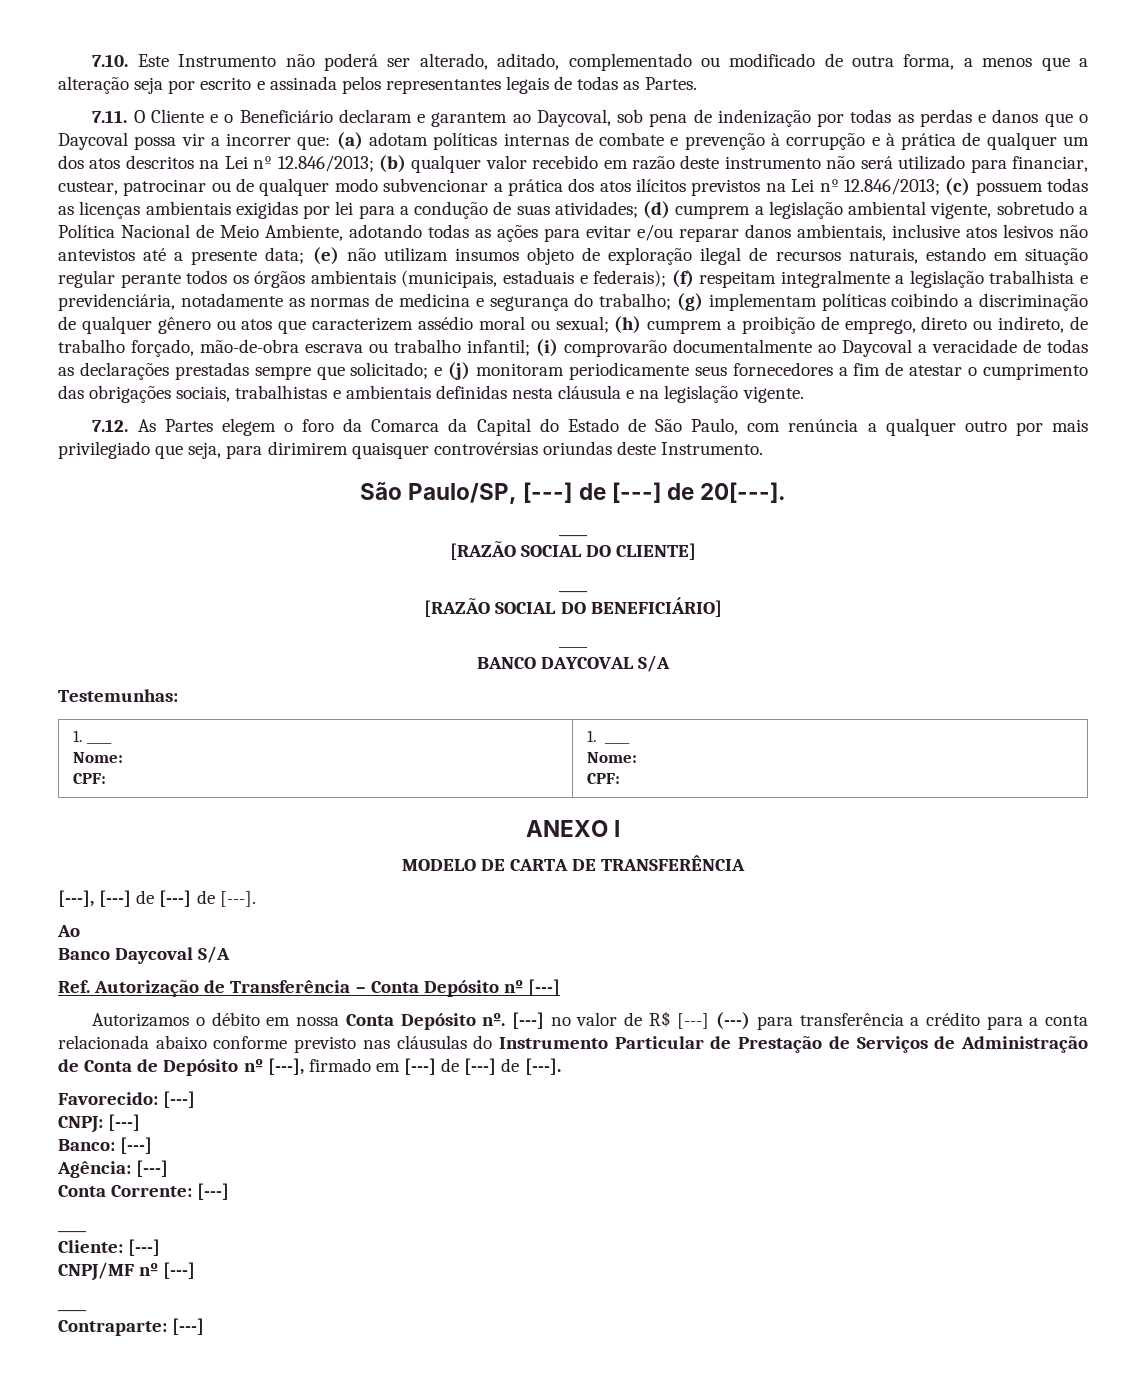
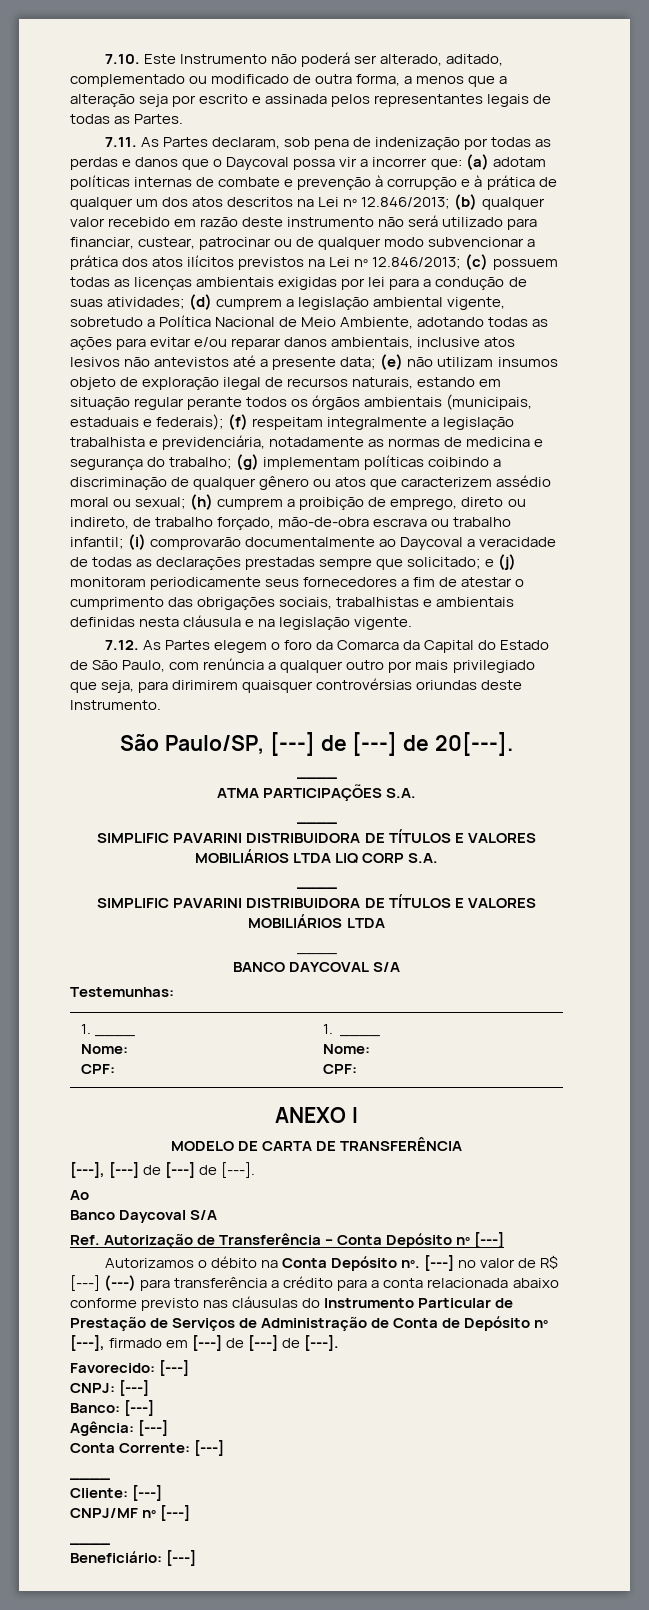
- 7.11. O Cliente e o Beneficiário declaram e garantem ao Daycoval, sob pena de indenização por todas as perdas e danos que o Daycoval possa vir a incorrer que:
+ 7.11. As Partes declaram, sob pena de indenização por todas as perdas e danos que o Daycoval possa vir a incorrer que:
- [RAZÃO SOCIAL DO CLIENTE]
+ ATMA PARTICIPAÇÕES S.A.
  ____
- [RAZÃO SOCIAL DO BENEFICIÁRIO]
+ SIMPLIFIC PAVARINI DISTRIBUIDORA DE TÍTULOS E VALORES MOBILIÁRIOS LTDA LIQ CORP S.A.
+ ____
+ SIMPLIFIC PAVARINI DISTRIBUIDORA DE TÍTULOS E VALORES MOBILIÁRIOS LTDA
- Autorizamos o débito em nossa Conta Depósito nº.
+ Autorizamos o débito na Conta Depósito nº.
- Contraparte: [---]
+ Beneficiário: [---]

